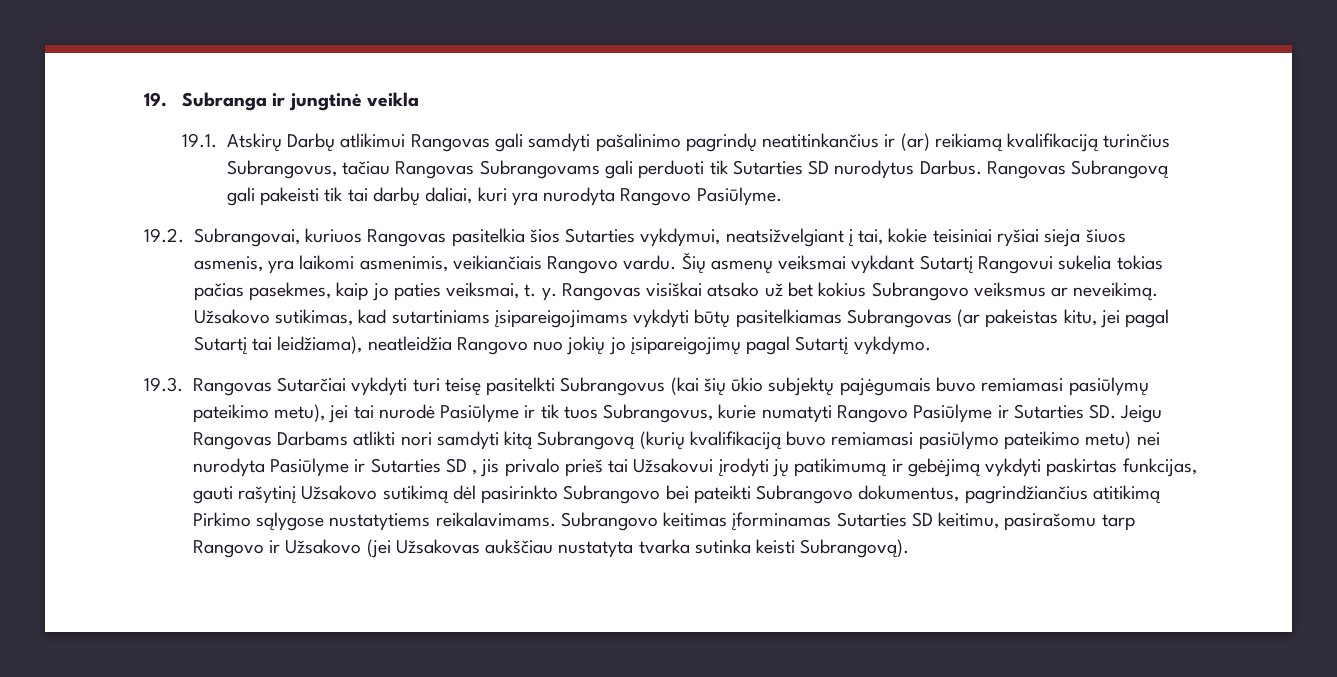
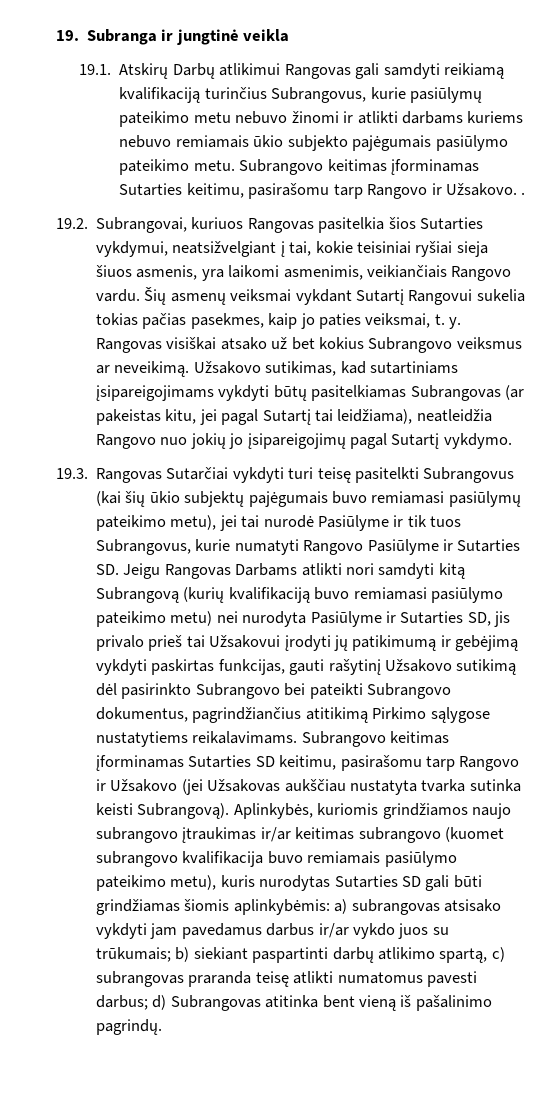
- 19.1. Atskirų Darbų atlikimui Rangovas gali samdyti pašalinimo pagrindų neatitinkančius ir (ar) reikiamą kvalifikaciją turinčius Subrangovus, tačiau Rangovas Subrangovams gali perduoti tik Sutarties SD nurodytus Darbus. Rangovas Subrangovą gali pakeisti tik tai darbų daliai, kuri yra nurodyta Rangovo Pasiūlyme.
+ 19.1. Atskirų Darbų atlikimui Rangovas gali samdyti reikiamą kvalifikaciją turinčius Subrangovus, kurie pasiūlymų pateikimo metu nebuvo žinomi ir atlikti darbams kuriems nebuvo remiamais ūkio subjekto pajėgumais pasiūlymo pateikimo metu. Subrangovo keitimas įforminamas Sutarties keitimu, pasirašomu tarp Rangovo ir Užsakovo. .
- 19.3. Rangovas Sutarčiai vykdyti turi teisę pasitelkti Subrangovus (kai šių ūkio subjektų pajėgumais buvo remiamasi pasiūlymų pateikimo metu), jei tai nurodė Pasiūlyme ir tik tuos Subrangovus, kurie numatyti Rangovo Pasiūlyme ir Sutarties SD. Jeigu Rangovas Darbams atlikti nori samdyti kitą Subrangovą (kurių kvalifikaciją buvo remiamasi pasiūlymo pateikimo metu) nei nurodyta Pasiūlyme ir Sutarties SD , jis privalo prieš tai Užsakovui įrodyti jų patikimumą ir gebėjimą vykdyti paskirtas funkcijas, gauti rašytinį Užsakovo sutikimą dėl pasirinkto Subrangovo bei pateikti Subrangovo dokumentus, pagrindžiančius atitikimą Pirkimo sąlygose nustatytiems reikalavimams.
+ 19.3. Rangovas Sutarčiai vykdyti turi teisę pasitelkti Subrangovus (kai šių ūkio subjektų pajėgumais buvo remiamasi pasiūlymų pateikimo metu), jei tai nurodė Pasiūlyme ir tik tuos Subrangovus, kurie numatyti Rangovo Pasiūlyme ir Sutarties SD. Jeigu Rangovas Darbams atlikti nori samdyti kitą Subrangovą (kurių kvalifikaciją buvo remiamasi pasiūlymo pateikimo metu) nei nurodyta Pasiūlyme ir Sutarties SD, jis privalo prieš tai Užsakovui įrodyti jų patikimumą ir gebėjimą vykdyti paskirtas funkcijas, gauti rašytinį Užsakovo sutikimą dėl pasirinkto Subrangovo bei pateikti Subrangovo dokumentus, pagrindžiančius atitikimą Pirkimo sąlygose nustatytiems reikalavimams.
+ Aplinkybės, kuriomis grindžiamos naujo subrangovo įtraukimas ir/ar keitimas subrangovo (kuomet subrangovo kvalifikacija buvo remiamais pasiūlymo pateikimo metu), kuris nurodytas Sutarties SD gali būti grindžiamas šiomis aplinkybėmis: a) subrangovas atsisako vykdyti jam pavedamus darbus ir/ar vykdo juos su trūkumais; b) siekiant paspartinti darbų atlikimo spartą, c) subrangovas praranda teisę atlikti numatomus pavesti darbus; d) Subrangovas atitinka bent vieną iš pašalinimo pagrindų.

